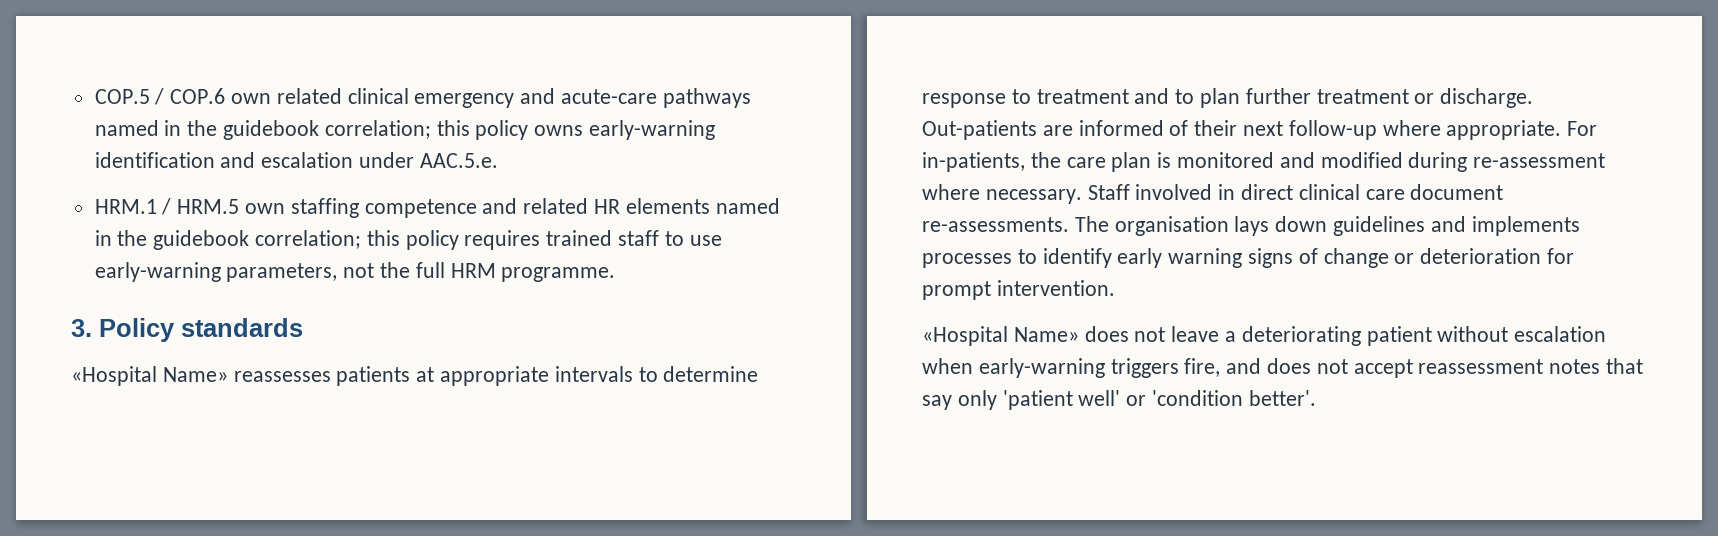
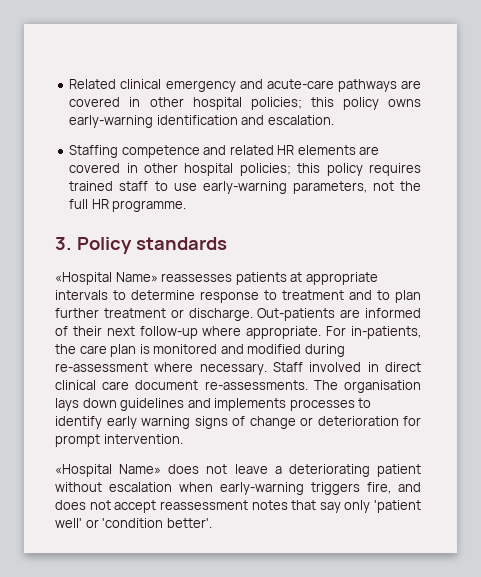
- COP.5 / COP.6 own related clinical emergency and acute-care pathways named in the guidebook correlation; this policy owns early-warning identification and escalation under AAC.5.e.
- HRM.1 / HRM.5 own staffing competence and related HR elements named in the guidebook correlation; this policy requires trained staff to use early-warning parameters, not the full HRM programme.
+ Related clinical emergency and acute-care pathways are covered in other hospital policies; this policy owns early-warning identification and escalation.
+ Staffing competence and related HR elements are covered in other hospital policies; this policy requires trained staff to use early-warning parameters, not the full HR programme.

